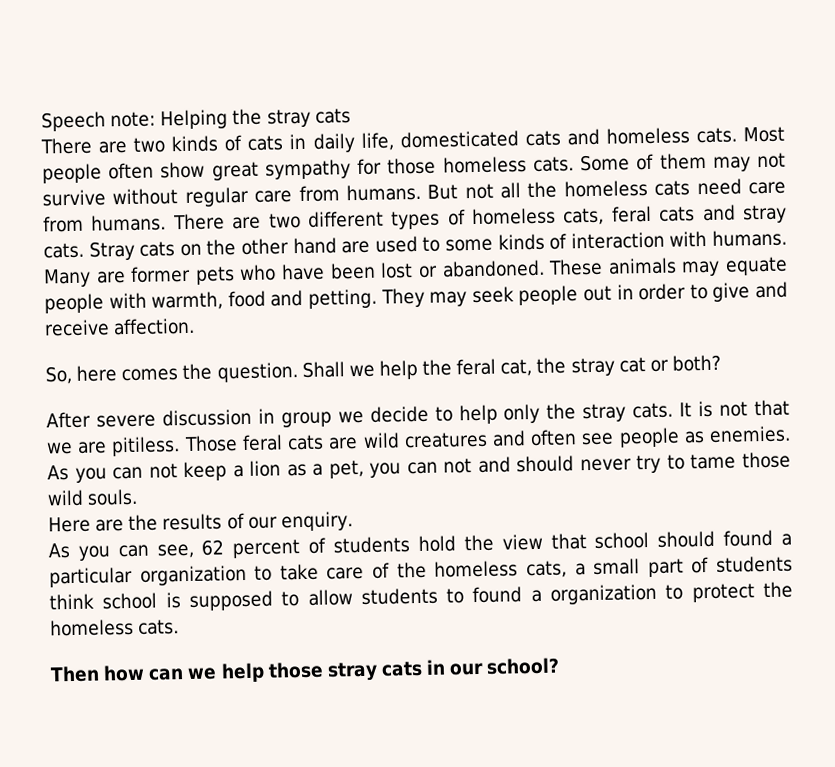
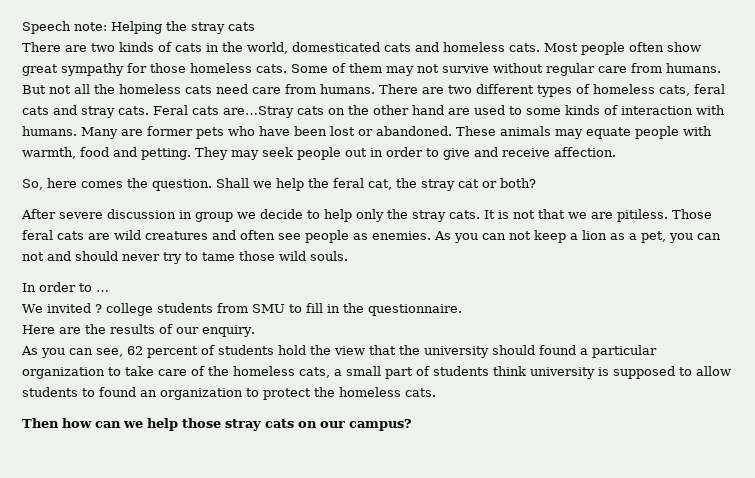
- There are two kinds of cats in daily life, domesticated cats and homeless cats.
+ There are two kinds of cats in the world, domesticated cats and homeless cats.
- Stray cats on the other hand are used to some kinds of interaction with humans.
+ Feral cats are…Stray cats on the other hand are used to some kinds of interaction with humans.
+ In order to …
+ We invited ? college students from SMU to fill in the questionnaire.
- As you can see, 62 percent of students hold the view that school should found a particular organization to take care of the homeless cats, a small part of students think school is supposed to allow students to found a organization to protect the homeless cats.
+ As you can see, 62 percent of students hold the view that the university should found a particular organization to take care of the homeless cats, a small part of students think university is supposed to allow students to found an organization to protect the homeless cats.
- Then how can we help those stray cats in our school?
+ Then how can we help those stray cats on our campus?

